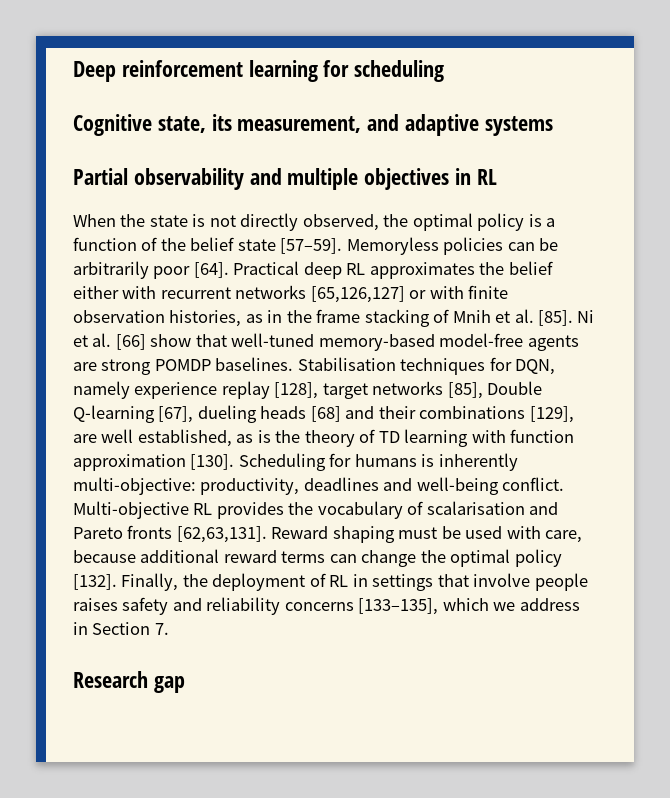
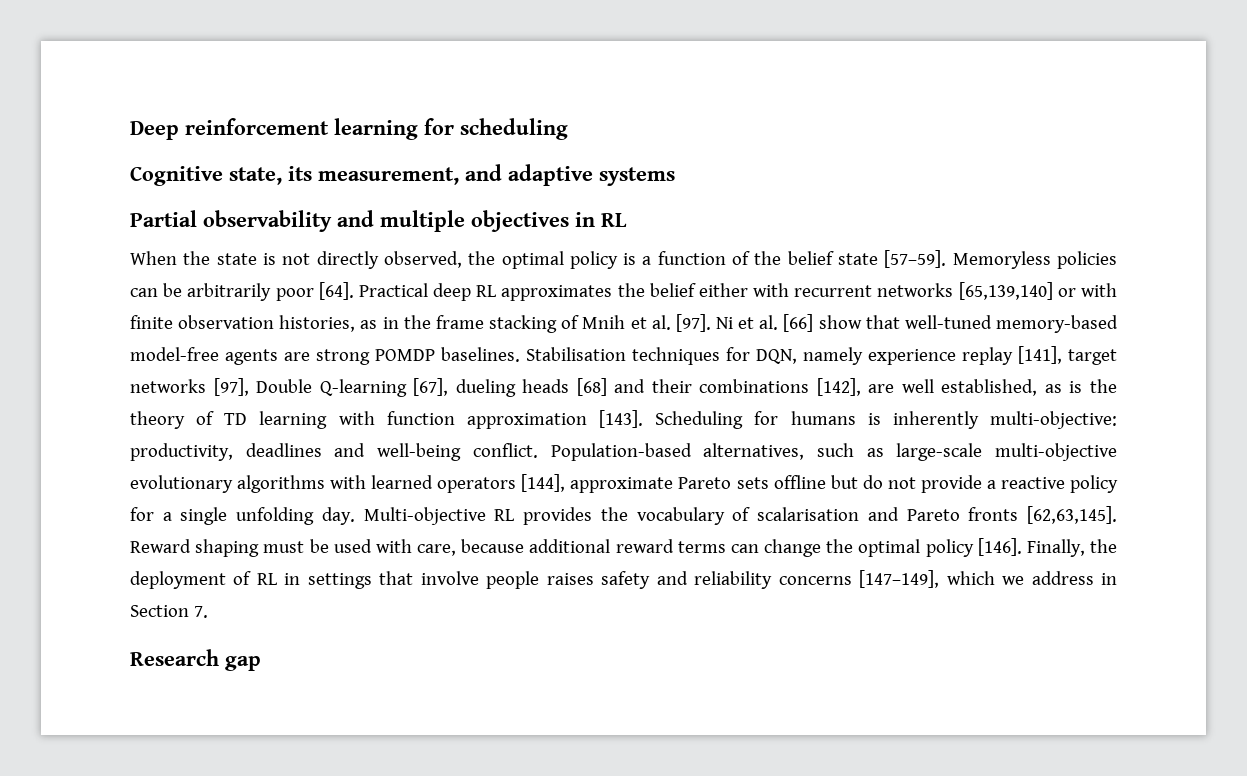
- Practical deep RL approximates the belief either with recurrent networks [65,126,127] or with finite observation histories, as in the frame stacking of Mnih et al. [85].
+ Practical deep RL approximates the belief either with recurrent networks [65,139,140] or with finite observation histories, as in the frame stacking of Mnih et al. [97].
- Stabilisation techniques for DQN, namely experience replay [128], target networks [85], Double Q-learning [67], dueling heads [68] and their combinations [129], are well established, as is the theory of TD learning with function approximation [130].
+ Stabilisation techniques for DQN, namely experience replay [141], target networks [97], Double Q-learning [67], dueling heads [68] and their combinations [142], are well established, as is the theory of TD learning with function approximation [143].
+ Population-based alternatives, such as large-scale multi-objective evolutionary algorithms with learned operators [144], approximate Pareto sets offline but do not provide a reactive policy for a single unfolding day.
- Multi-objective RL provides the vocabulary of scalarisation and Pareto fronts [62,63,131].
+ Multi-objective RL provides the vocabulary of scalarisation and Pareto fronts [62,63,145].
- Reward shaping must be used with care, because additional reward terms can change the optimal policy [132].
+ Reward shaping must be used with care, because additional reward terms can change the optimal policy [146].
- Finally, the deployment of RL in settings that involve people raises safety and reliability concerns [133–135], which we address in Section 7.
+ Finally, the deployment of RL in settings that involve people raises safety and reliability concerns [147–149], which we address in Section 7.

